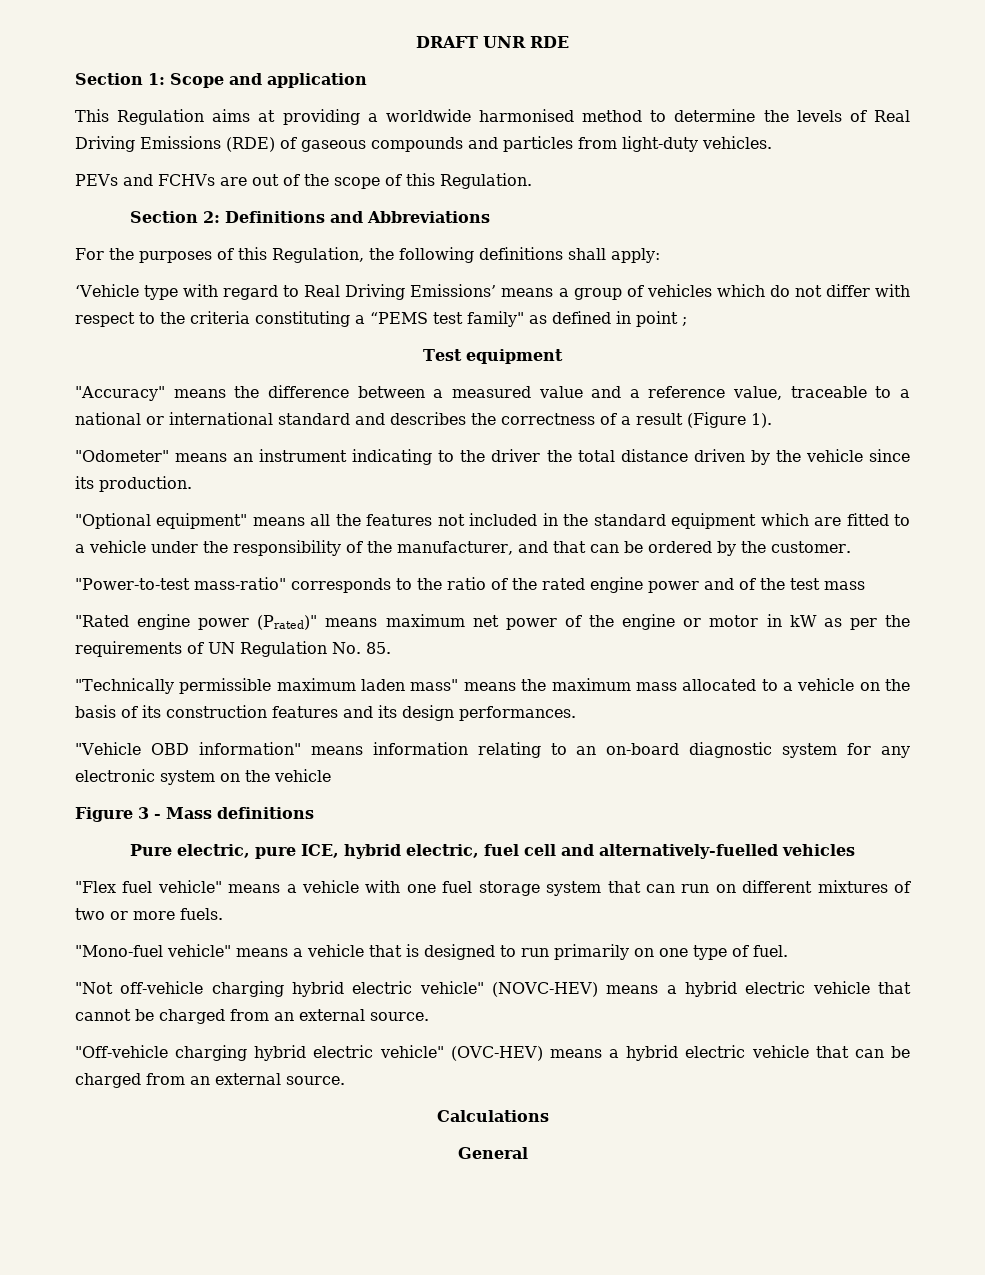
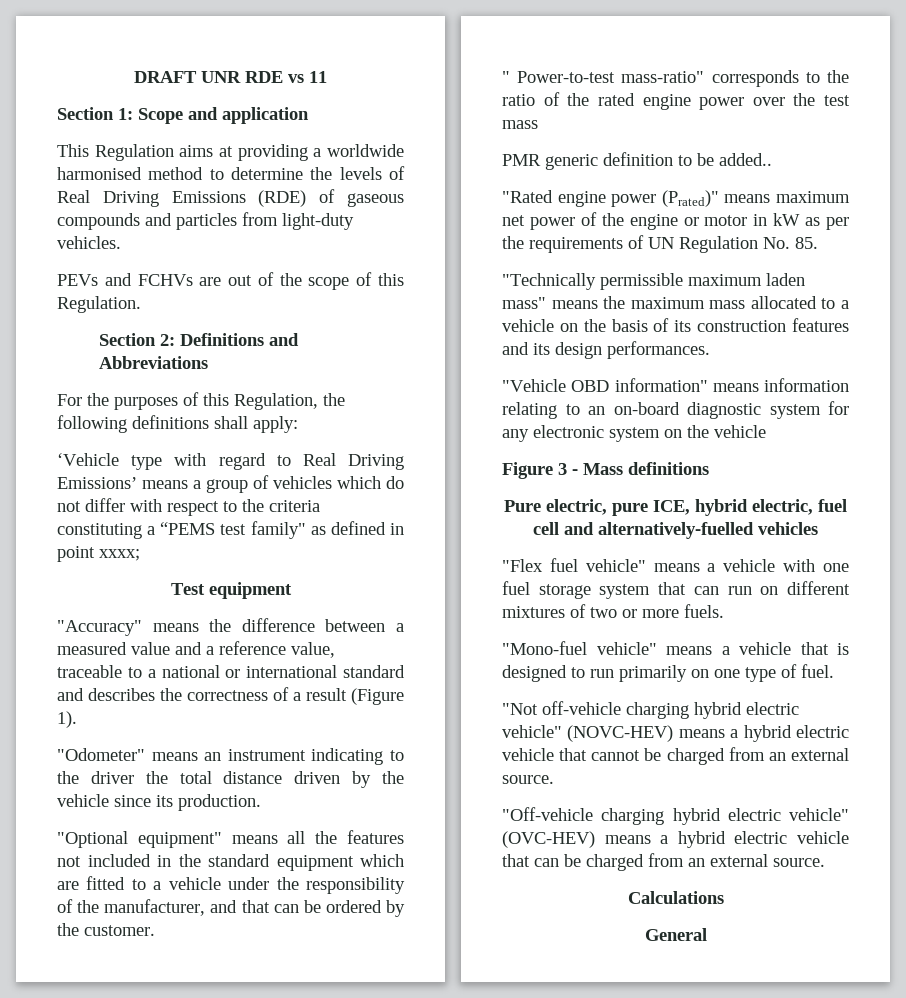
- DRAFT UNR RDE
+ DRAFT UNR RDE vs 11
- ‘Vehicle type with regard to Real Driving Emissions’ means a group of vehicles which do not differ with respect to the criteria constituting a “PEMS test family" as defined in point ;
+ ‘Vehicle type with regard to Real Driving Emissions’ means a group of vehicles which do not differ with respect to the criteria constituting a “PEMS test family" as defined in point xxxx;
- "Power-to-test mass-ratio" corresponds to the ratio of the rated engine power and of the test mass
+ " Power-to-test mass-ratio" corresponds to the ratio of the rated engine power over the test mass
+ PMR generic definition to be added..

